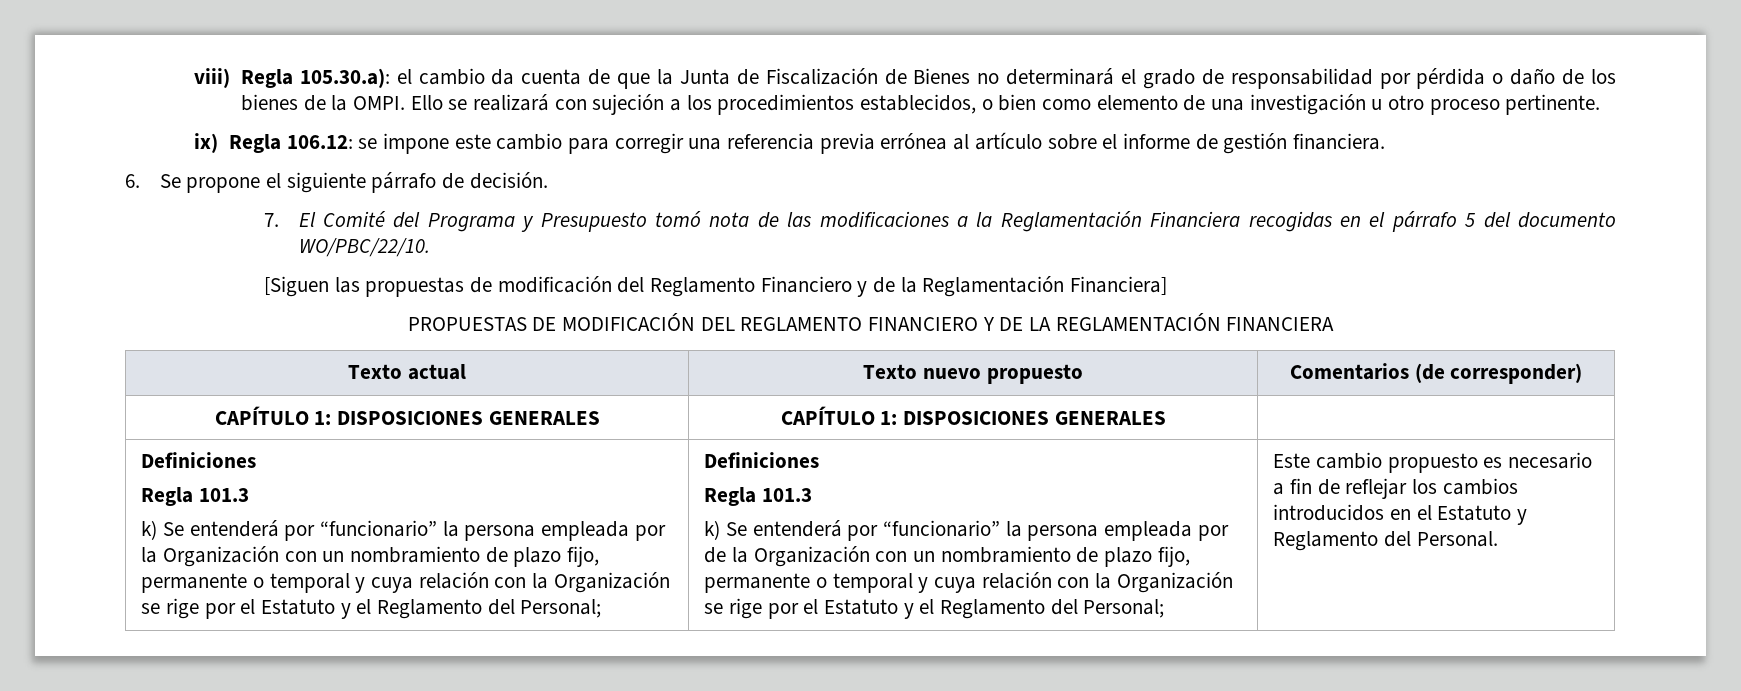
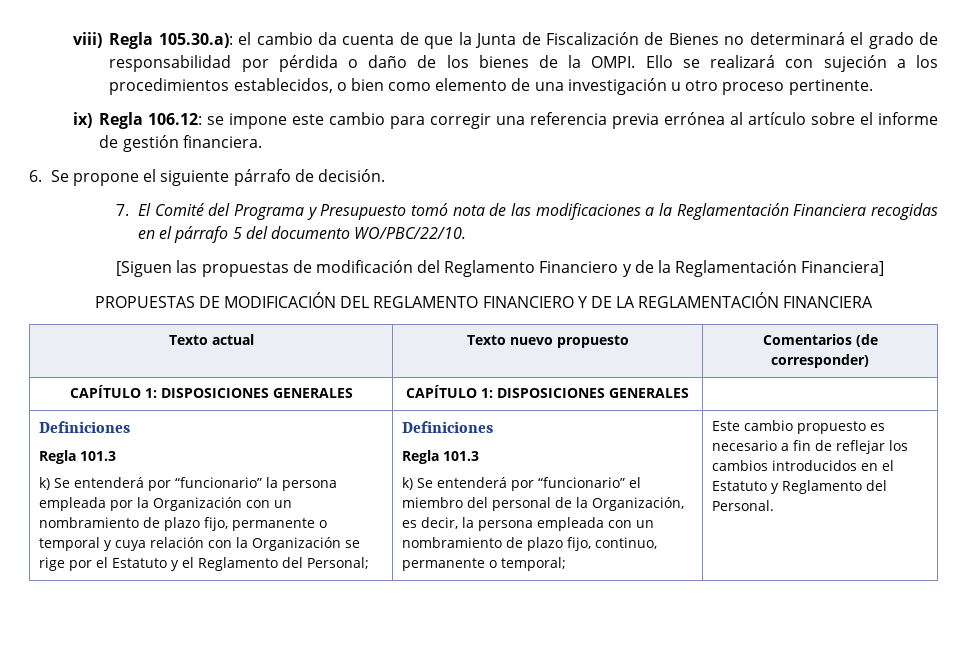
- k) Se entenderá por “funcionario” la persona empleada por de la Organización con un nombramiento de plazo fijo, permanente o temporal y cuya relación con la Organización se rige por el Estatuto y el Reglamento del Personal;
+ k) Se entenderá por “funcionario” el miembro del personal de la Organización, es decir, la persona empleada con un nombramiento de plazo fijo, continuo, permanente o temporal;

